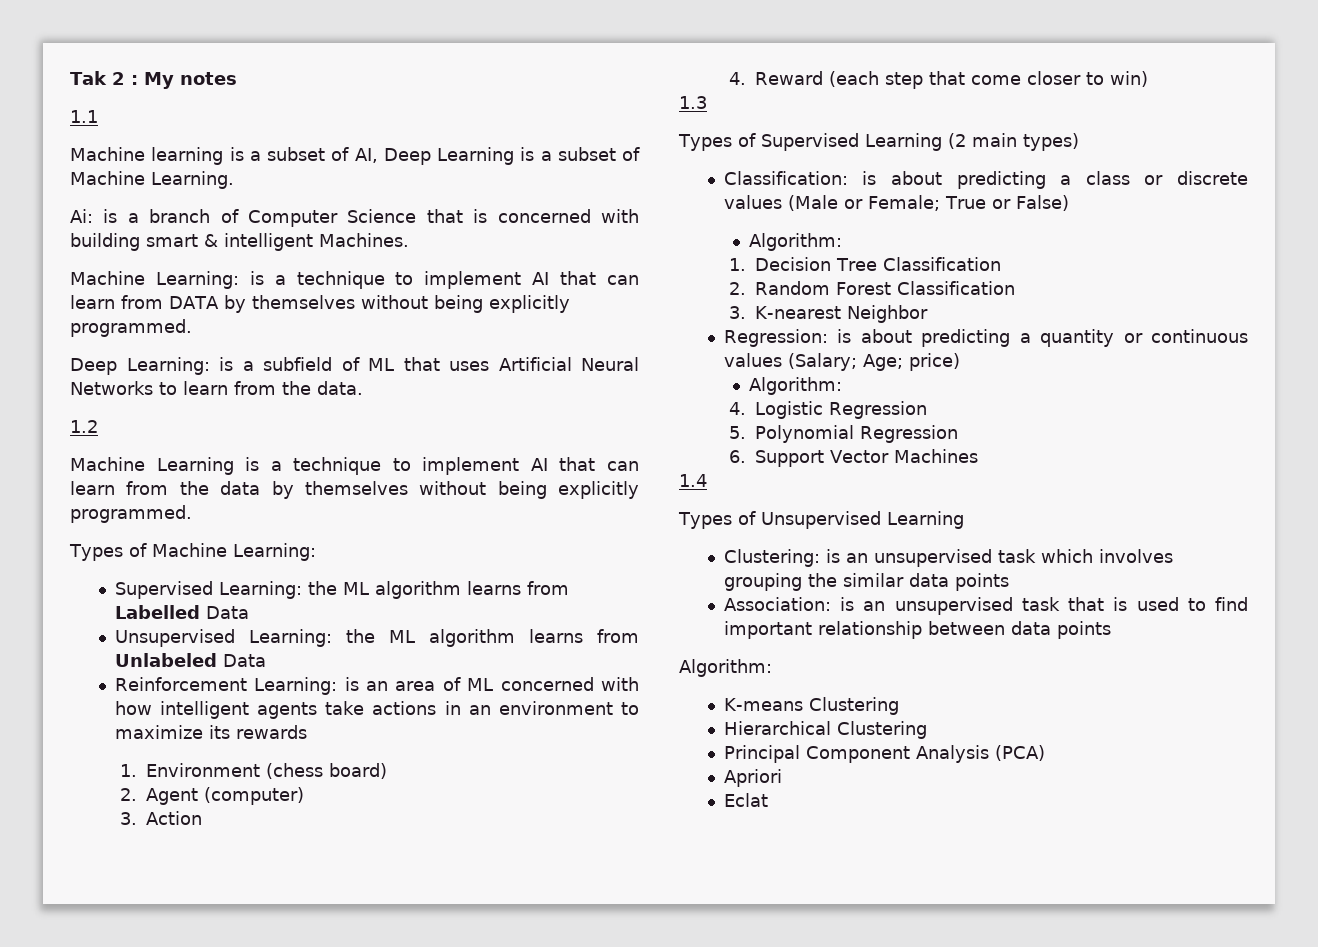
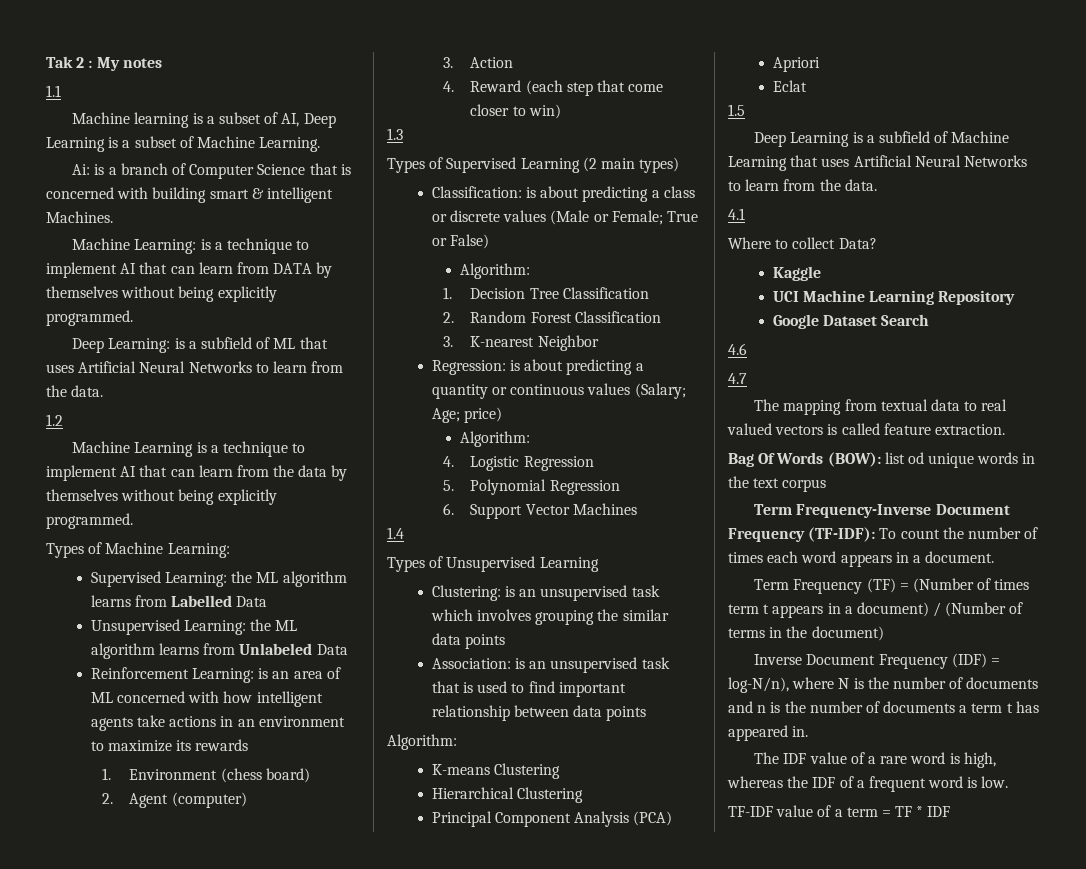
+ 1.5
+ Deep Learning is a subfield of Machine Learning that uses Artificial Neural Networks to learn from the data.
+ 4.1
+ Where to collect Data?
+ Kaggle
+ UCI Machine Learning Repository
+ Google Dataset Search
+ 4.6
+ 4.7
+ The mapping from textual data to real valued vectors is called feature extraction.
+ Bag Of Words (BOW): list od unique words in the text corpus
+ Term Frequency-Inverse Document Frequency (TF-IDF): To count the number of times each word appears in a document.
+ Term Frequency (TF) = (Number of times term t appears in a document) / (Number of terms in the document)
+ Inverse Document Frequency (IDF) = log-N/n), where N is the number of documents and n is the number of documents a term t has appeared in.
+ The IDF value of a rare word is high, whereas the IDF of a frequent word is low.
+ TF-IDF value of a term = TF * IDF

